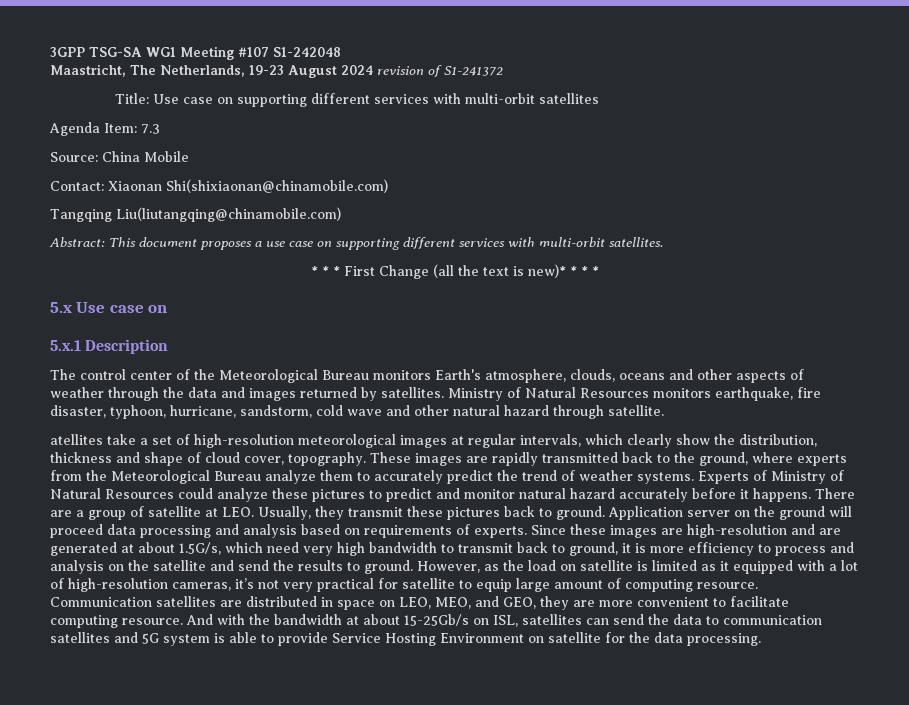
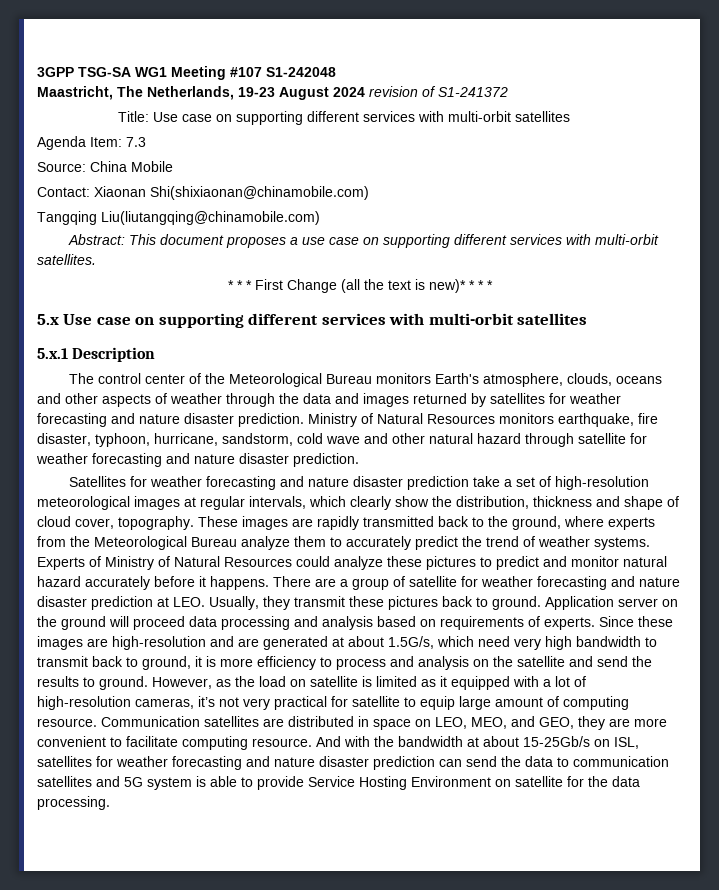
- 5.x Use case on
+ 5.x Use case on supporting different services with multi-orbit satellites
- The control center of the Meteorological Bureau monitors Earth's atmosphere, clouds, oceans and other aspects of weather through the data and images returned by satellites.
+ The control center of the Meteorological Bureau monitors Earth's atmosphere, clouds, oceans and other aspects of weather through the data and images returned by satellites for weather forecasting and nature disaster prediction.
- Ministry of Natural Resources monitors earthquake, fire disaster, typhoon, hurricane, sandstorm, cold wave and other natural hazard through satellite.
- atellites take a set of high-resolution meteorological images at regular intervals, which clearly show the distribution, thickness and shape of cloud cover, topography.
+ Ministry of Natural Resources monitors earthquake, fire disaster, typhoon, hurricane, sandstorm, cold wave and other natural hazard through satellite for weather forecasting and nature disaster prediction.
+ Satellites for weather forecasting and nature disaster prediction take a set of high-resolution meteorological images at regular intervals, which clearly show the distribution, thickness and shape of cloud cover, topography.
- There are a group of satellite at LEO. Usually, they transmit these pictures back to ground.
+ There are a group of satellite for weather forecasting and nature disaster prediction at LEO. Usually, they transmit these pictures back to ground.
- And with the bandwidth at about 15-25Gb/s on ISL, satellites can send the data to communication satellites and 5G system is able to provide Service Hosting Environment on satellite for the data processing.
+ And with the bandwidth at about 15-25Gb/s on ISL, satellites for weather forecasting and nature disaster prediction can send the data to communication satellites and 5G system is able to provide Service Hosting Environment on satellite for the data processing.

